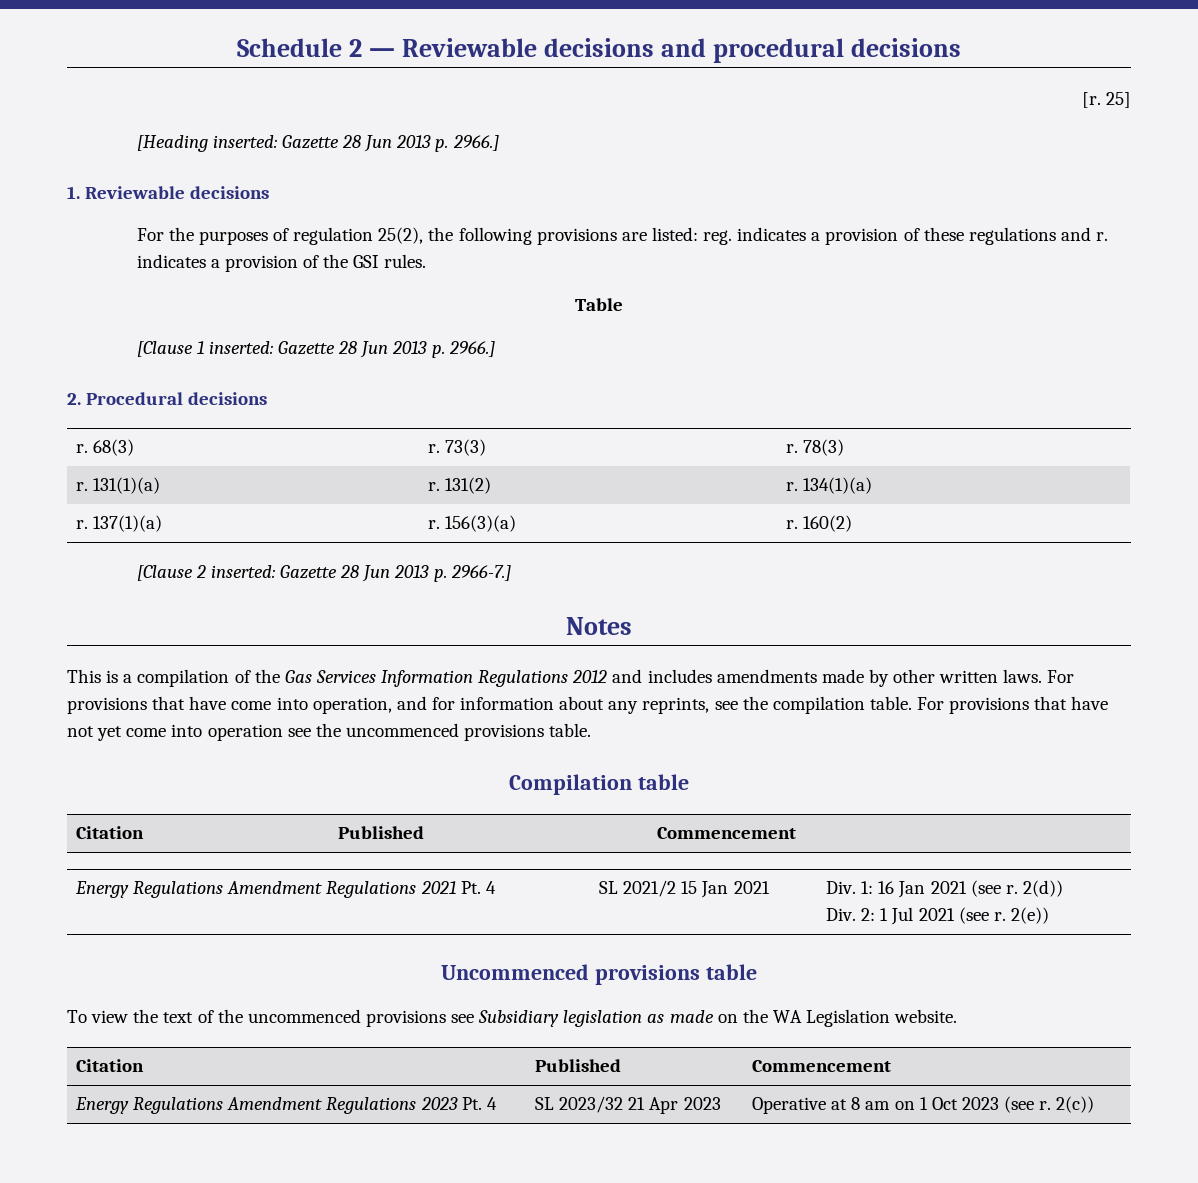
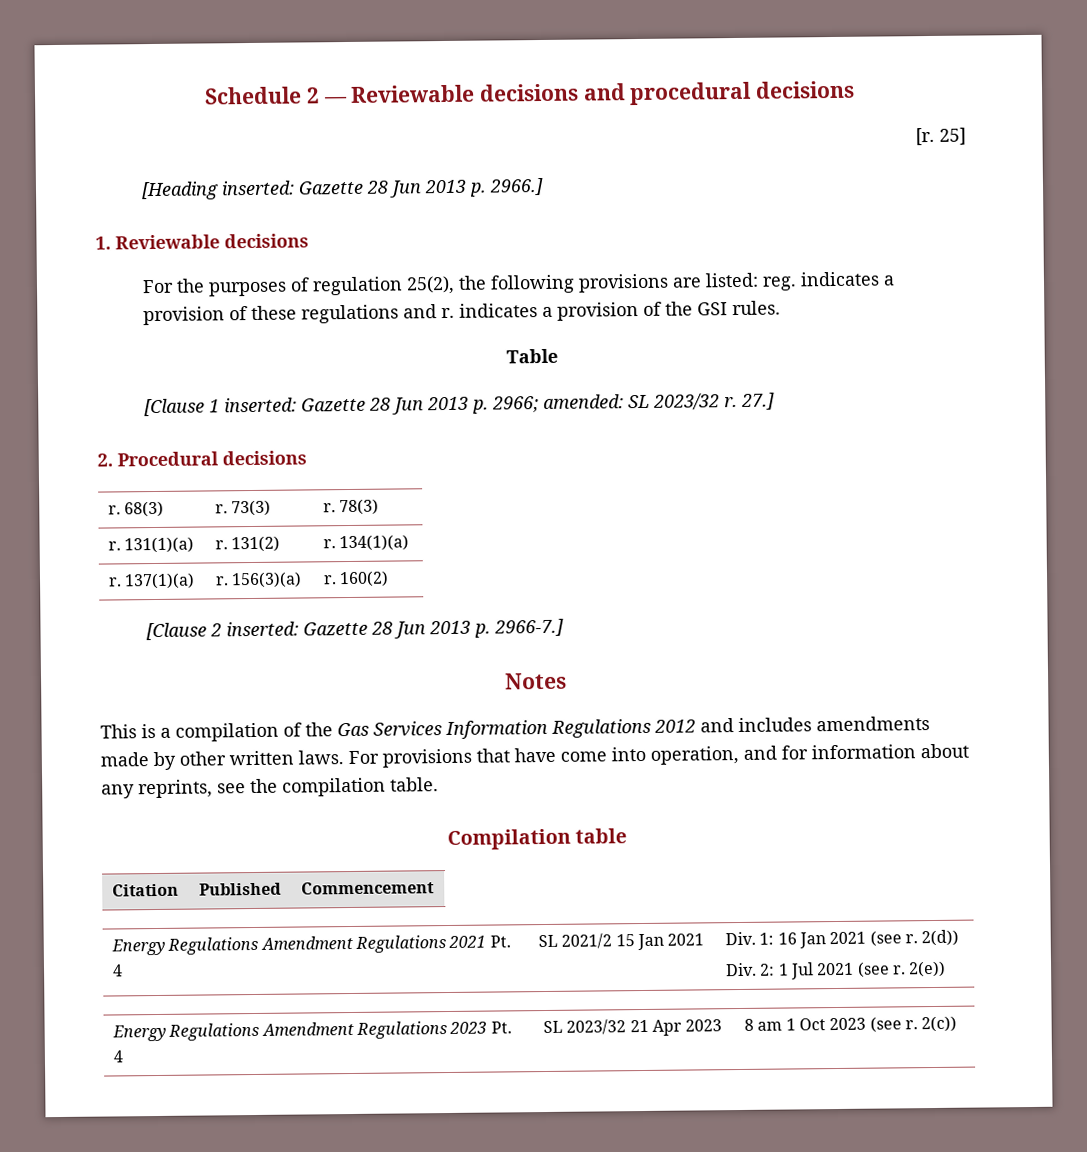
- [Clause 1 inserted: Gazette 28 Jun 2013 p. 2966.]
+ [Clause 1 inserted: Gazette 28 Jun 2013 p. 2966; amended: SL 2023/32 r. 27.]
- For provisions that have not yet come into operation see the uncommenced provisions table.
- Uncommenced provisions table
- To view the text of the uncommenced provisions see Subsidiary legislation as made on the WA Legislation website.
- Citation | Published | Commencement
- Energy Regulations Amendment Regulations 2023 Pt. 4 | SL 2023/32 21 Apr 2023 | Operative at 8 am on 1 Oct 2023 (see r. 2(c))
+ Energy Regulations Amendment Regulations 2023 Pt. 4 | SL 2023/32 21 Apr 2023 | 8 am 1 Oct 2023 (see r. 2(c))

